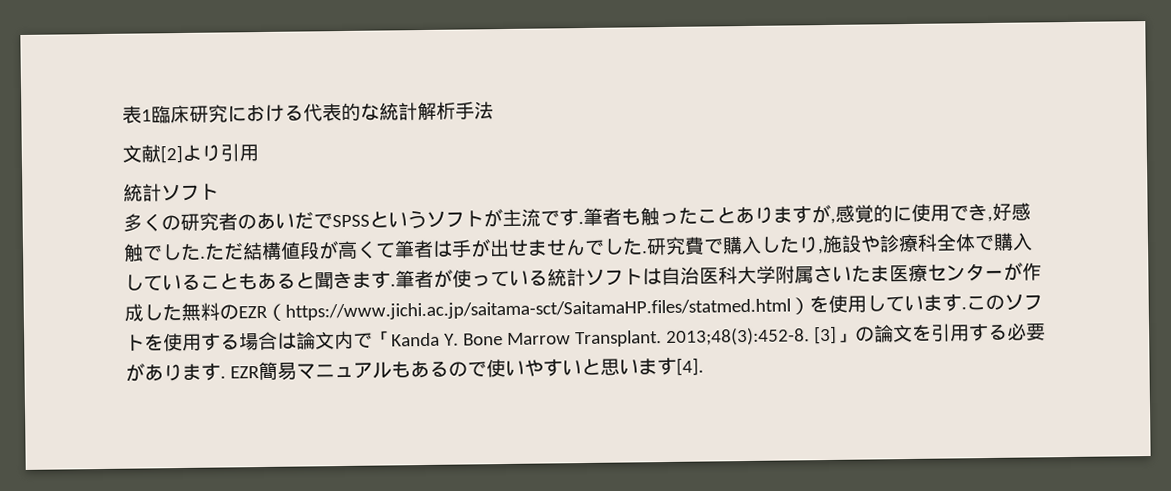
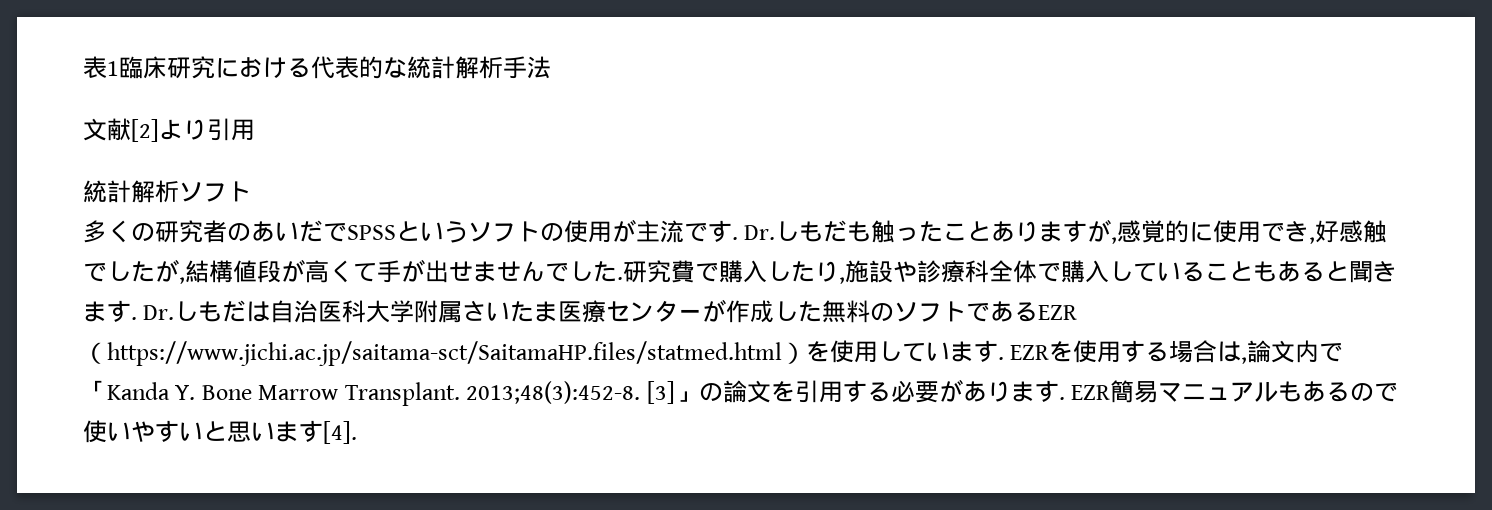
  文献[2]より引用
- 統計ソフト
+ 統計解析ソフト
- 多くの研究者のあいだでSPSSというソフトが主流です.
+ 多くの研究者のあいだでSPSSというソフトの使用が主流です.
- 筆者も触ったことありますが,感覚的に使用でき,好感触でした.ただ結構値段が高くて筆者は手が出せませんでした.
+ Dr.しもだも触ったことありますが,感覚的に使用でき,好感触でしたが,結構値段が高くて手が出せませんでした.
- 筆者が使っている統計ソフトは自治医科大学附属さいたま医療センターが作成した無料のEZR（https://www.jichi.ac.jp/saitama-sct/SaitamaHP.files/statmed.html）を使用しています.
+ Dr.しもだは自治医科大学附属さいたま医療センターが作成した無料のソフトであるEZR（https://www.jichi.ac.jp/saitama-sct/SaitamaHP.files/statmed.html）を使用しています.
- このソフトを使用する場合は論文内で「Kanda Y. Bone Marrow Transplant.
+ EZRを使用する場合は,論文内で「Kanda Y. Bone Marrow Transplant.

